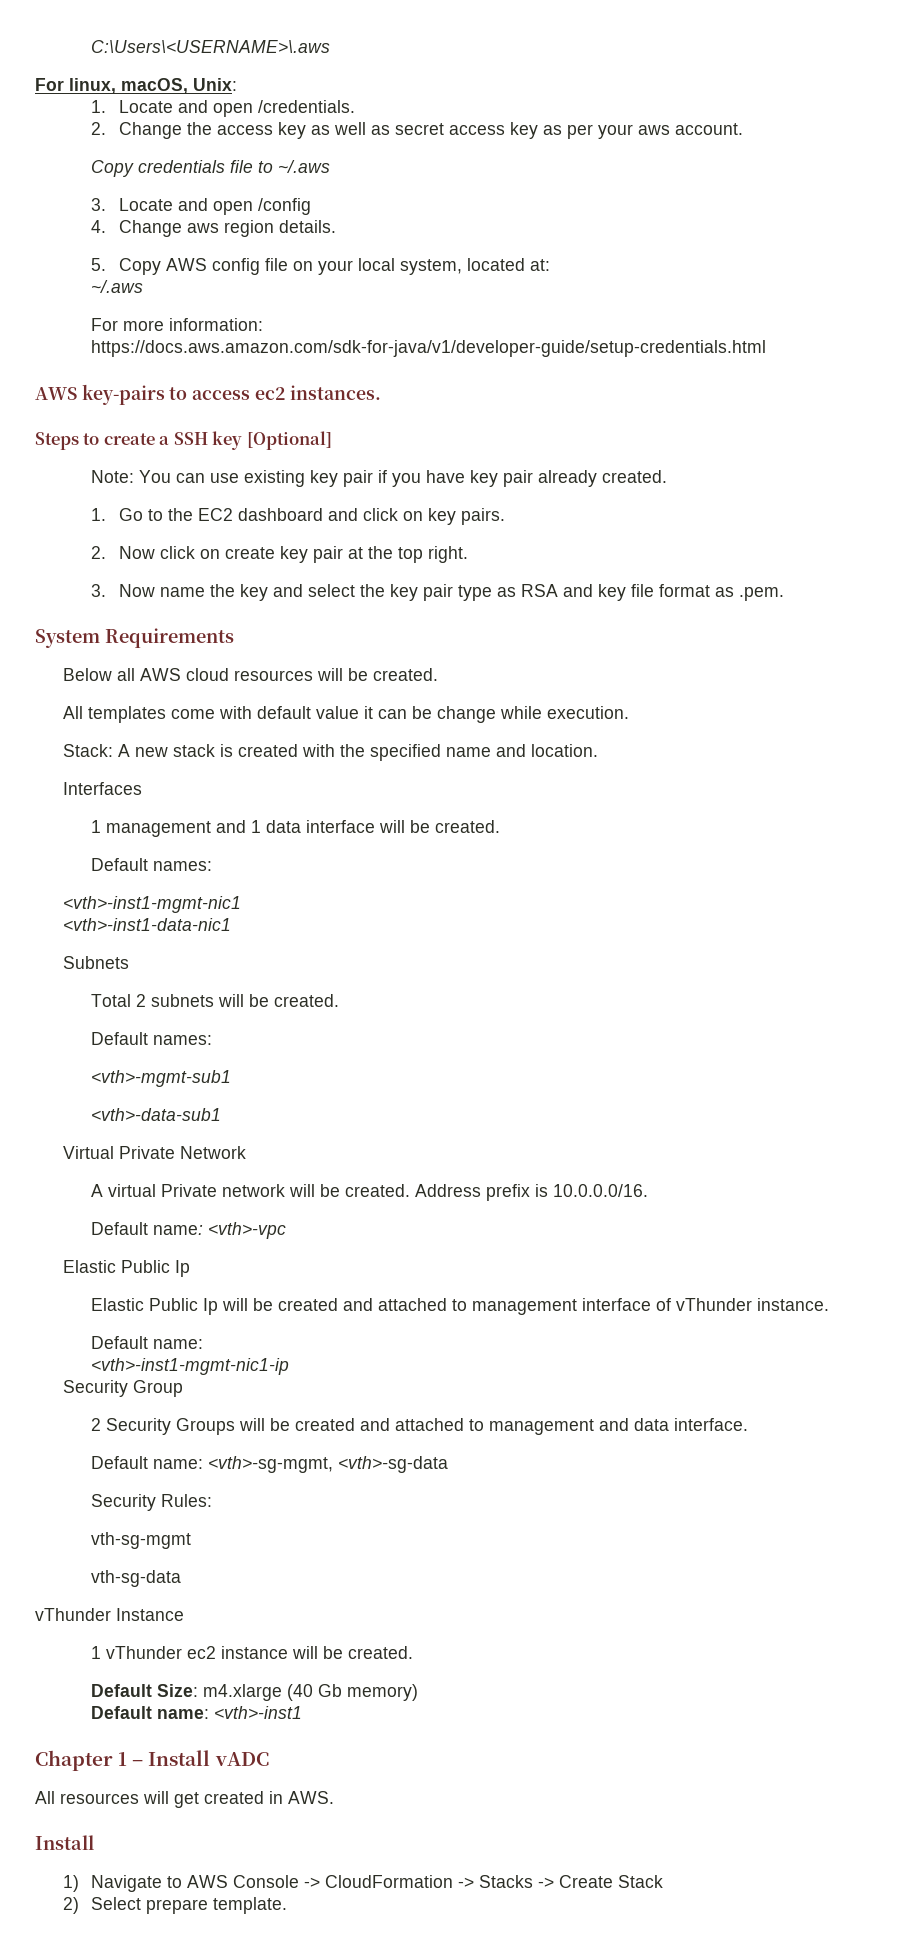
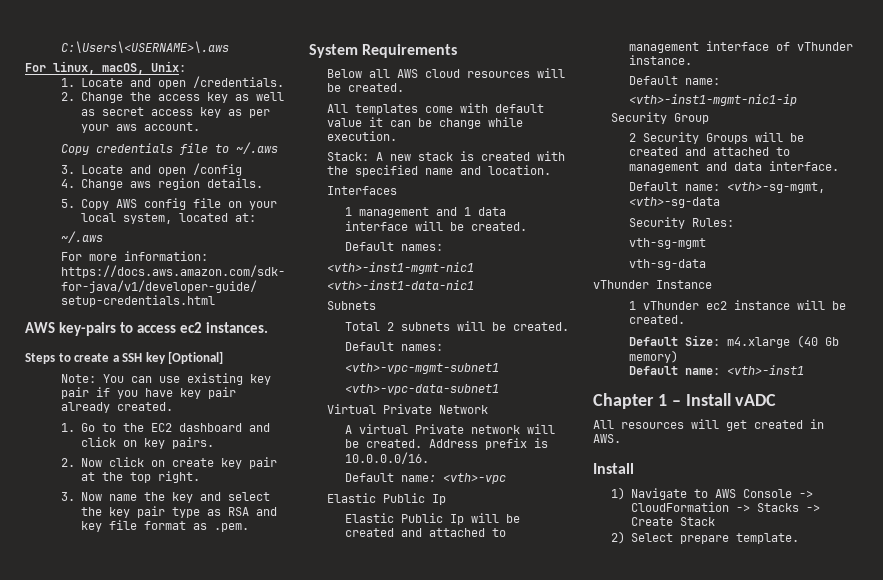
- <vth>-mgmt-sub1
- <vth>-data-sub1
+ <vth>-vpc-mgmt-subnet1
+ <vth>-vpc-data-subnet1

